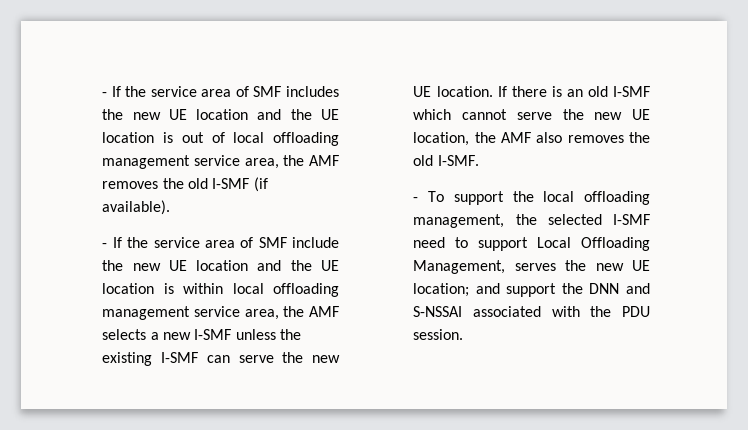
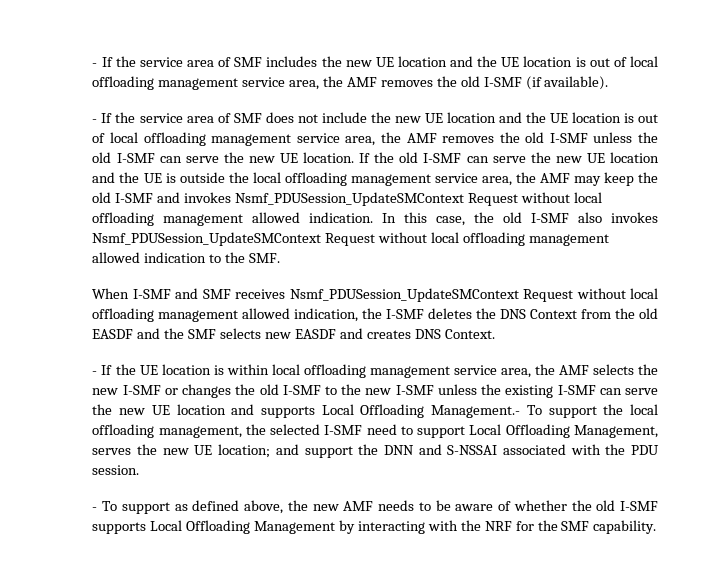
- - If the service area of SMF include the new UE location and the UE location is within local offloading management service area, the AMF selects a new I-SMF unless the existing I-SMF can serve the new UE location. If there is an old I-SMF which cannot serve the new UE location, the AMF also removes the old I-SMF.
- - To support the local offloading management, the selected I-SMF need to support Local Offloading Management, serves the new UE location;
+ - If the service area of SMF does not include the new UE location and the UE location is out of local offloading management service area, the AMF removes the old I-SMF unless the old I-SMF can serve the new UE location. If the old I-SMF can serve the new UE location and the UE is outside the local offloading management service area, the AMF may keep the old I-SMF and invokes Nsmf_PDUSession_UpdateSMContext Request without local offloading management allowed indication. In this case, the old I-SMF also invokes Nsmf_PDUSession_UpdateSMContext Request without local offloading management allowed indication to the SMF.
+ When I-SMF and SMF receives Nsmf_PDUSession_UpdateSMContext Request without local offloading management allowed indication, the I-SMF deletes the DNS Context from the old EASDF and the SMF selects new EASDF and creates DNS Context.
+ - If the UE location is within local offloading management service area, the AMF selects the new I-SMF or changes the old I-SMF to the new I-SMF unless the existing I-SMF can serve the new UE location and supports Local Offloading Management.- To support the local offloading management, the selected I-SMF need to support Local Offloading Management, serves the new UE location;
+ - To support as defined above, the new AMF needs to be aware of whether the old I-SMF supports Local Offloading Management by interacting with the NRF for the SMF capability.

